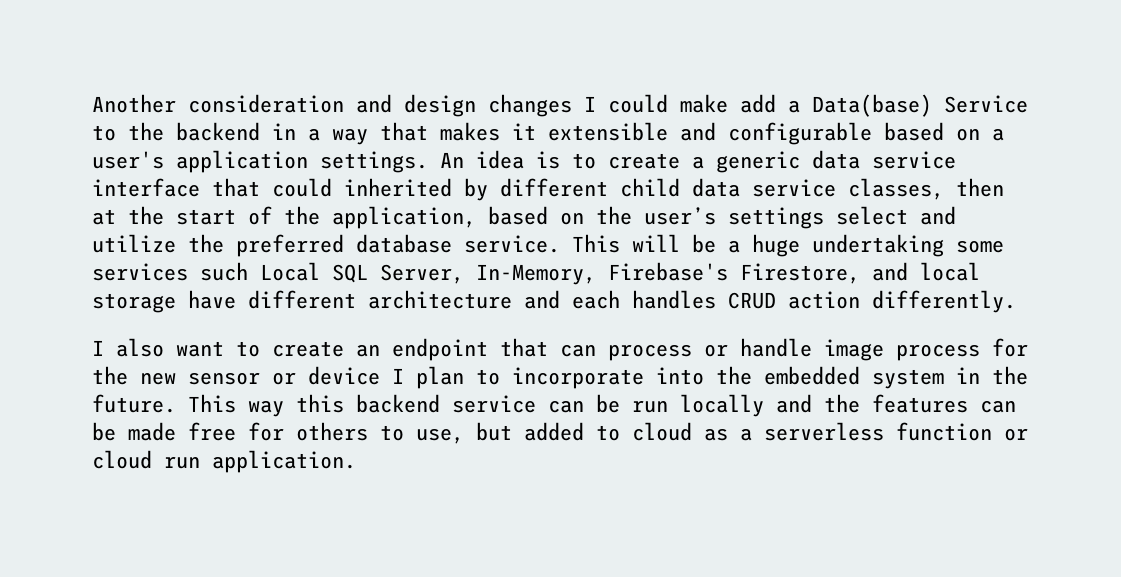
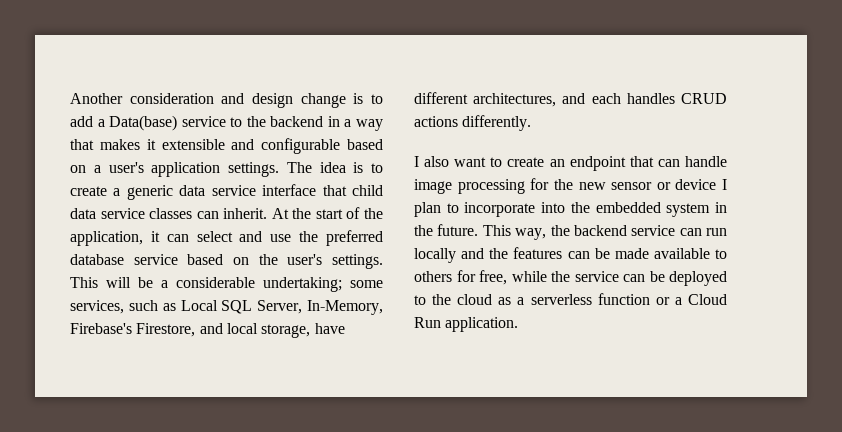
- Another consideration and design changes I could make add a Data(base) Service to the backend in a way that makes it extensible and configurable based on a user's application settings.
+ Another consideration and design change is to add a Data(base) service to the backend in a way that makes it extensible and configurable based on a user's application settings.
- An idea is to create a generic data service interface that could inherited by different child data service classes, then at the start of the application, based on the user’s settings select and utilize the preferred database service. This will be a huge undertaking some services such Local SQL Server, In-Memory, Firebase's Firestore, and local storage have different architecture and each handles CRUD action differently.
+ The idea is to create a generic data service interface that child data service classes can inherit. At the start of the application, it can select and use the preferred database service based on the user's settings. This will be a considerable undertaking; some services, such as Local SQL Server, In-Memory, Firebase's Firestore, and local storage, have different architectures, and each handles CRUD actions differently.
- I also want to create an endpoint that can process or handle image process for the new sensor or device I plan to incorporate into the embedded system in the future.
+ I also want to create an endpoint that can handle image processing for the new sensor or device I plan to incorporate into the embedded system in the future.
- This way this backend service can be run locally and the features can be made free for others to use, but added to cloud as a serverless function or cloud run application.
+ This way, the backend service can run locally and the features can be made available to others for free, while the service can be deployed to the cloud as a serverless function or a Cloud Run application.

